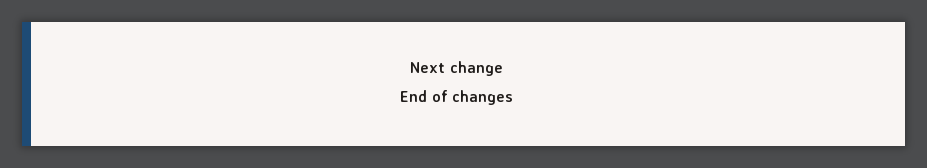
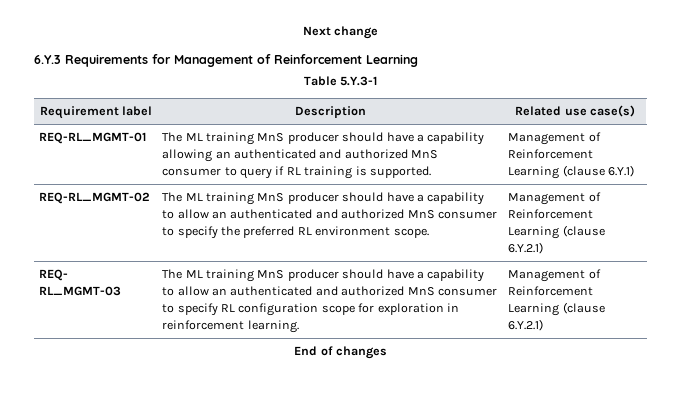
+ 6.Y.3 Requirements for Management of Reinforcement Learning
+ Table 5.Y.3-1
+ Requirement label | Description | Related use case(s)
+ REQ-RL_MGMT-01 | The ML training MnS producer should have a capability allowing an authenticated and authorized MnS consumer to query if RL training is supported. | Management of Reinforcement Learning (clause 6.Y.1)
+ REQ-RL_MGMT-02 | The ML training MnS producer should have a capability to allow an authenticated and authorized MnS consumer to specify the preferred RL environment scope. | Management of Reinforcement Learning (clause 6.Y.2.1)
+ REQ- RL_MGMT-03 | The ML training MnS producer should have a capability to allow an authenticated and authorized MnS consumer to specify RL configuration scope for exploration in reinforcement learning. | Management of Reinforcement Learning (clause 6.Y.2.1)

